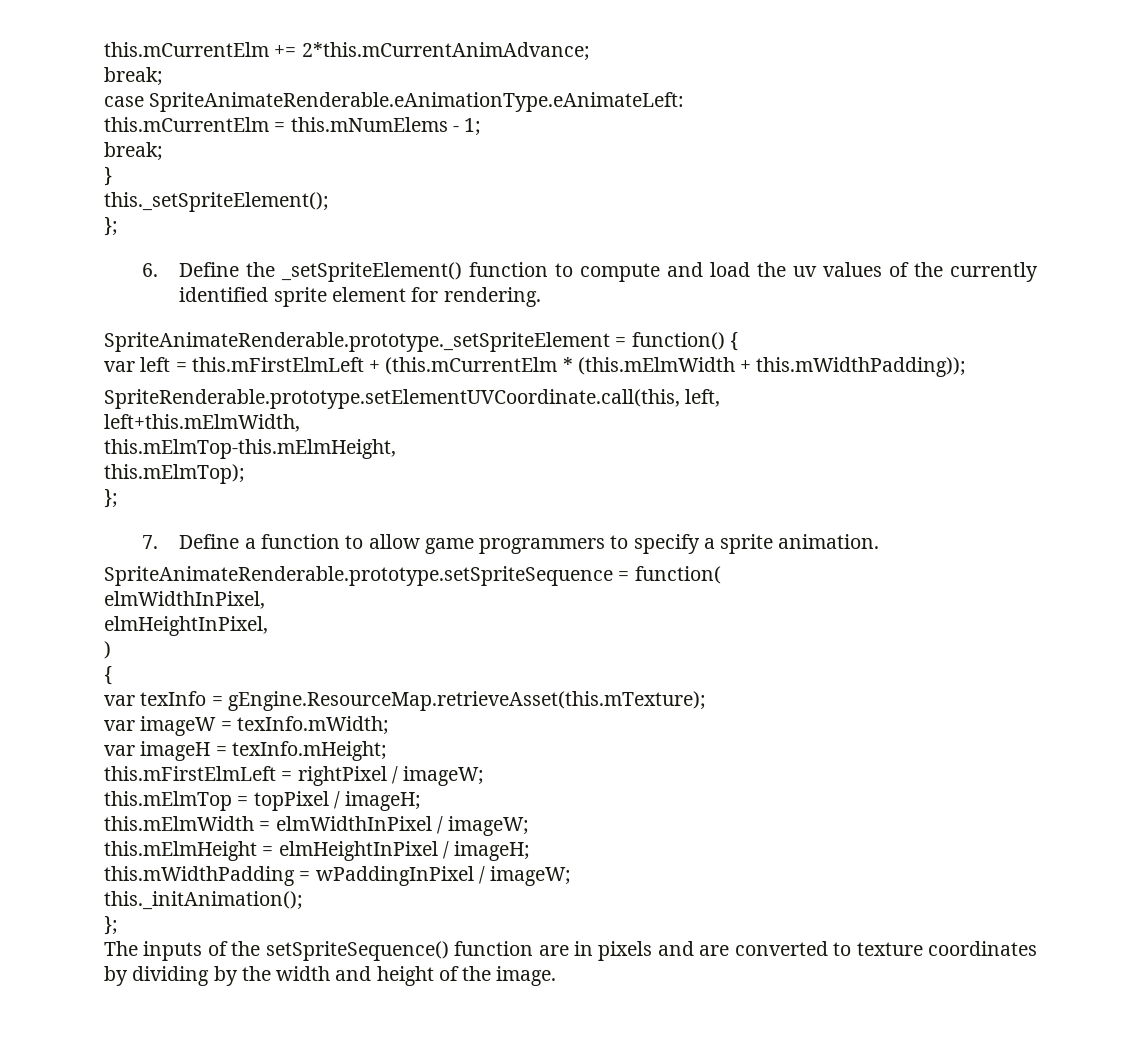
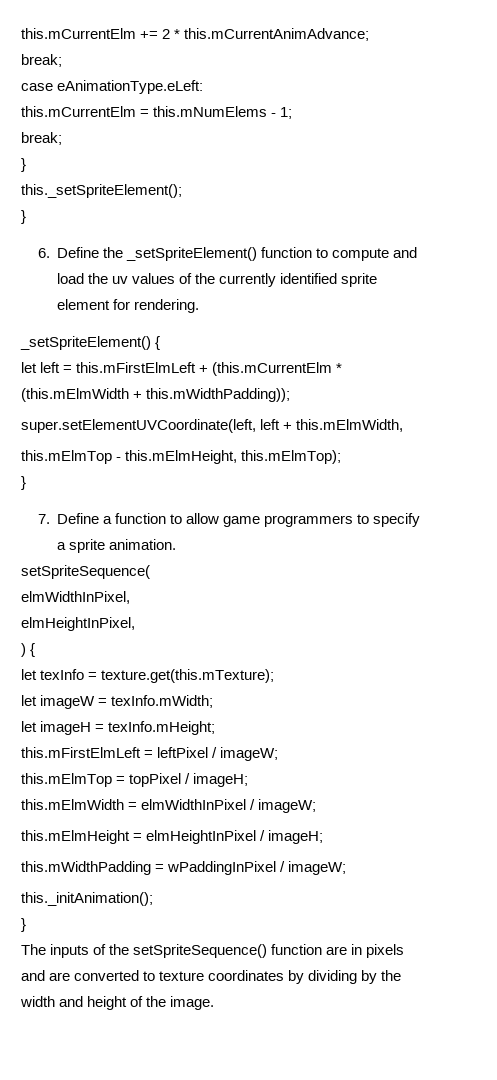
- this.mCurrentElm += 2*this.mCurrentAnimAdvance;
+ this.mCurrentElm += 2 * this.mCurrentAnimAdvance;
- case SpriteAnimateRenderable.eAnimationType.eAnimateLeft:
+ case eAnimationType.eLeft:
  this._setSpriteElement();
- };
+ }
- SpriteAnimateRenderable.prototype._setSpriteElement = function() {
- var left = this.mFirstElmLeft + (this.mCurrentElm * (this.mElmWidth + this.mWidthPadding));
+ _setSpriteElement() {
+ let left = this.mFirstElmLeft + (this.mCurrentElm * (this.mElmWidth + this.mWidthPadding));
- SpriteRenderable.prototype.setElementUVCoordinate.call(this, left,
- left+this.mElmWidth,
- this.mElmTop-this.mElmHeight,
- this.mElmTop);
- };
+ super.setElementUVCoordinate(left, left + this.mElmWidth,
+ this.mElmTop - this.mElmHeight, this.mElmTop);
+ }
- SpriteAnimateRenderable.prototype.setSpriteSequence = function(
+ setSpriteSequence(
- )
- {
- var texInfo = gEngine.ResourceMap.retrieveAsset(this.mTexture);
- var imageW = texInfo.mWidth;
+ ) {
+ let texInfo = texture.get(this.mTexture);
+ let imageW = texInfo.mWidth;
- var imageH = texInfo.mHeight;
+ let imageH = texInfo.mHeight;
- this.mFirstElmLeft = rightPixel / imageW;
+ this.mFirstElmLeft = leftPixel / imageW;
  this._initAnimation();
- };
+ }

